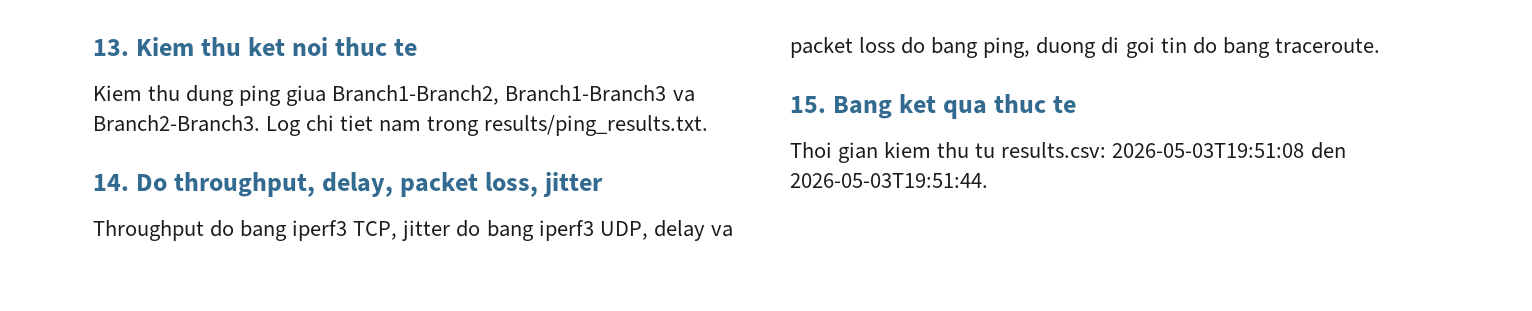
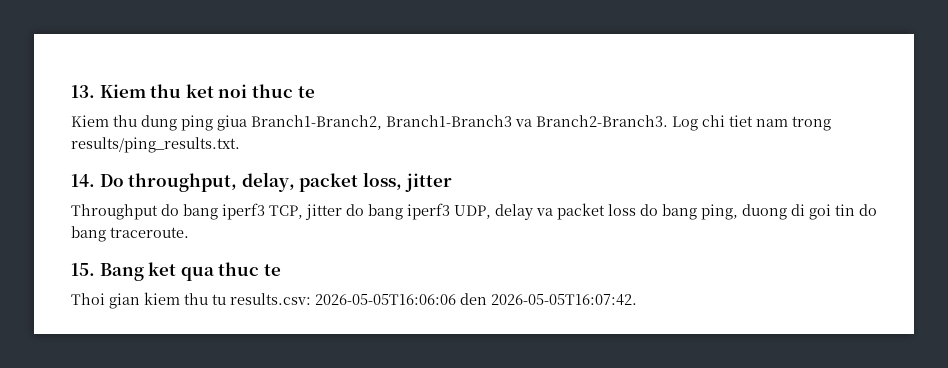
- Thoi gian kiem thu tu results.csv: 2026-05-03T19:51:08 den 2026-05-03T19:51:44.
+ Thoi gian kiem thu tu results.csv: 2026-05-05T16:06:06 den 2026-05-05T16:07:42.

